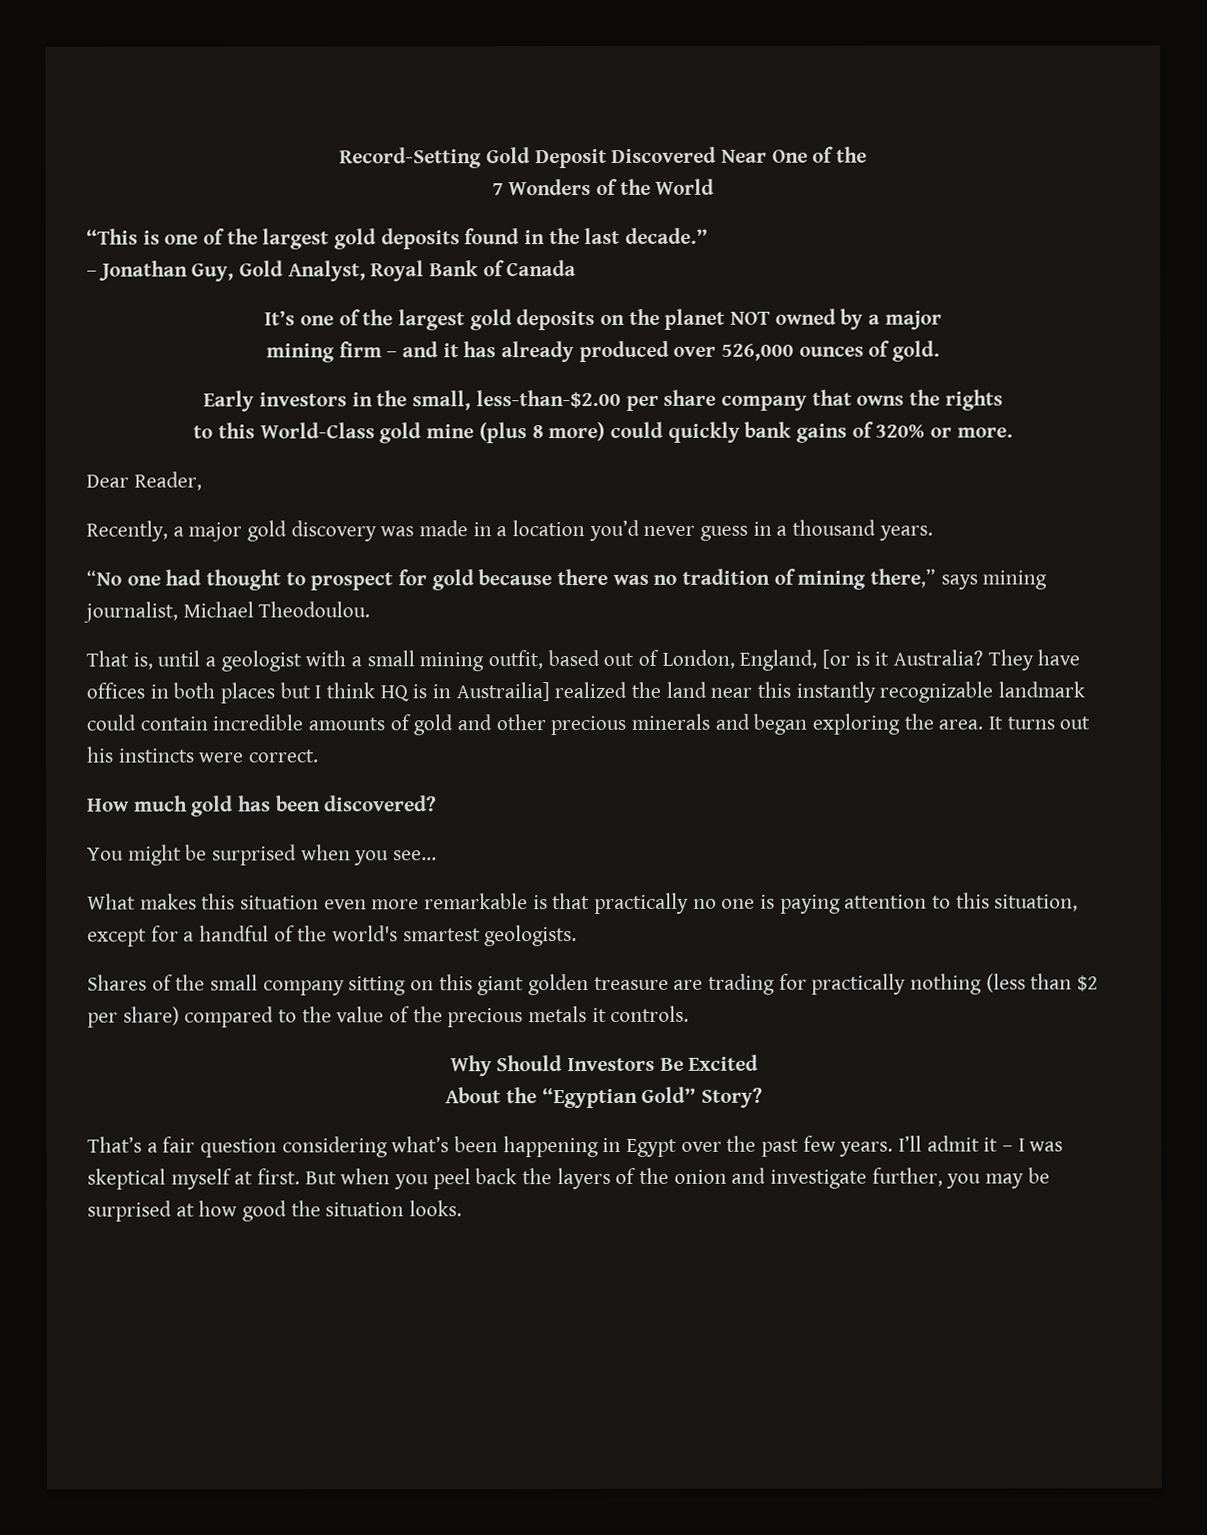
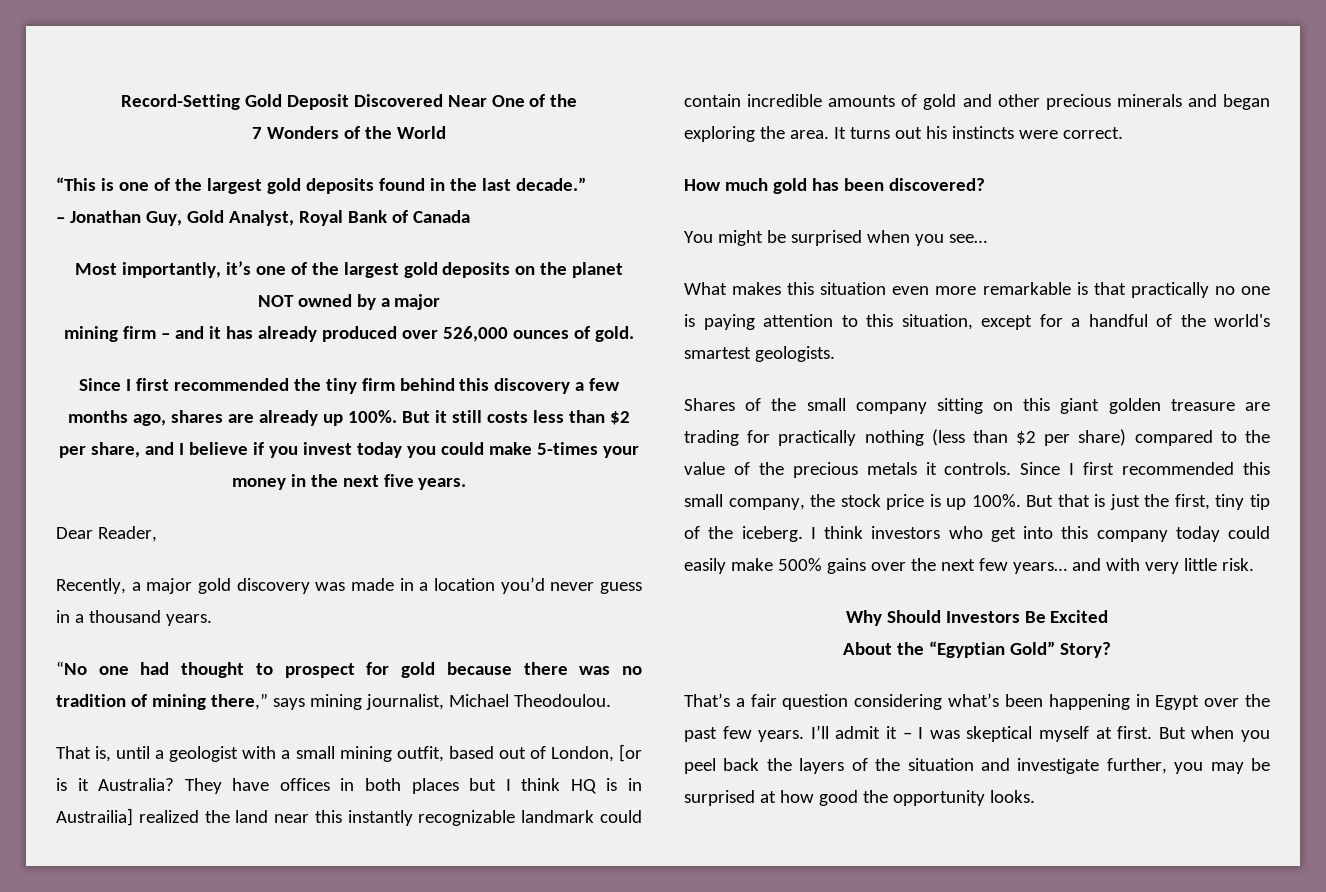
- It’s one of the largest gold deposits on the planet NOT owned by a major
+ Most importantly, it’s one of the largest gold deposits on the planet NOT owned by a major
- Early investors in the small, less-than-$2.00 per share company that owns the rights
- to this World-Class gold mine (plus 8 more) could quickly bank gains of 320% or more.
+ Since I first recommended the tiny firm behind this discovery a few months ago, shares are already up 100%. But it still costs less than $2 per share, and I believe if you invest today you could make 5-times your money in the next five years.
- That is, until a geologist with a small mining outfit, based out of London, England, [or is it Australia?
+ That is, until a geologist with a small mining outfit, based out of London, [or is it Australia?
+ Since I first recommended this small company, the stock price is up 100%. But that is just the first, tiny tip of the iceberg. I think investors who get into this company today could easily make 500% gains over the next few years… and with very little risk.
- But when you peel back the layers of the onion and investigate further, you may be surprised at how good the situation looks.
+ But when you peel back the layers of the situation and investigate further, you may be surprised at how good the opportunity looks.

